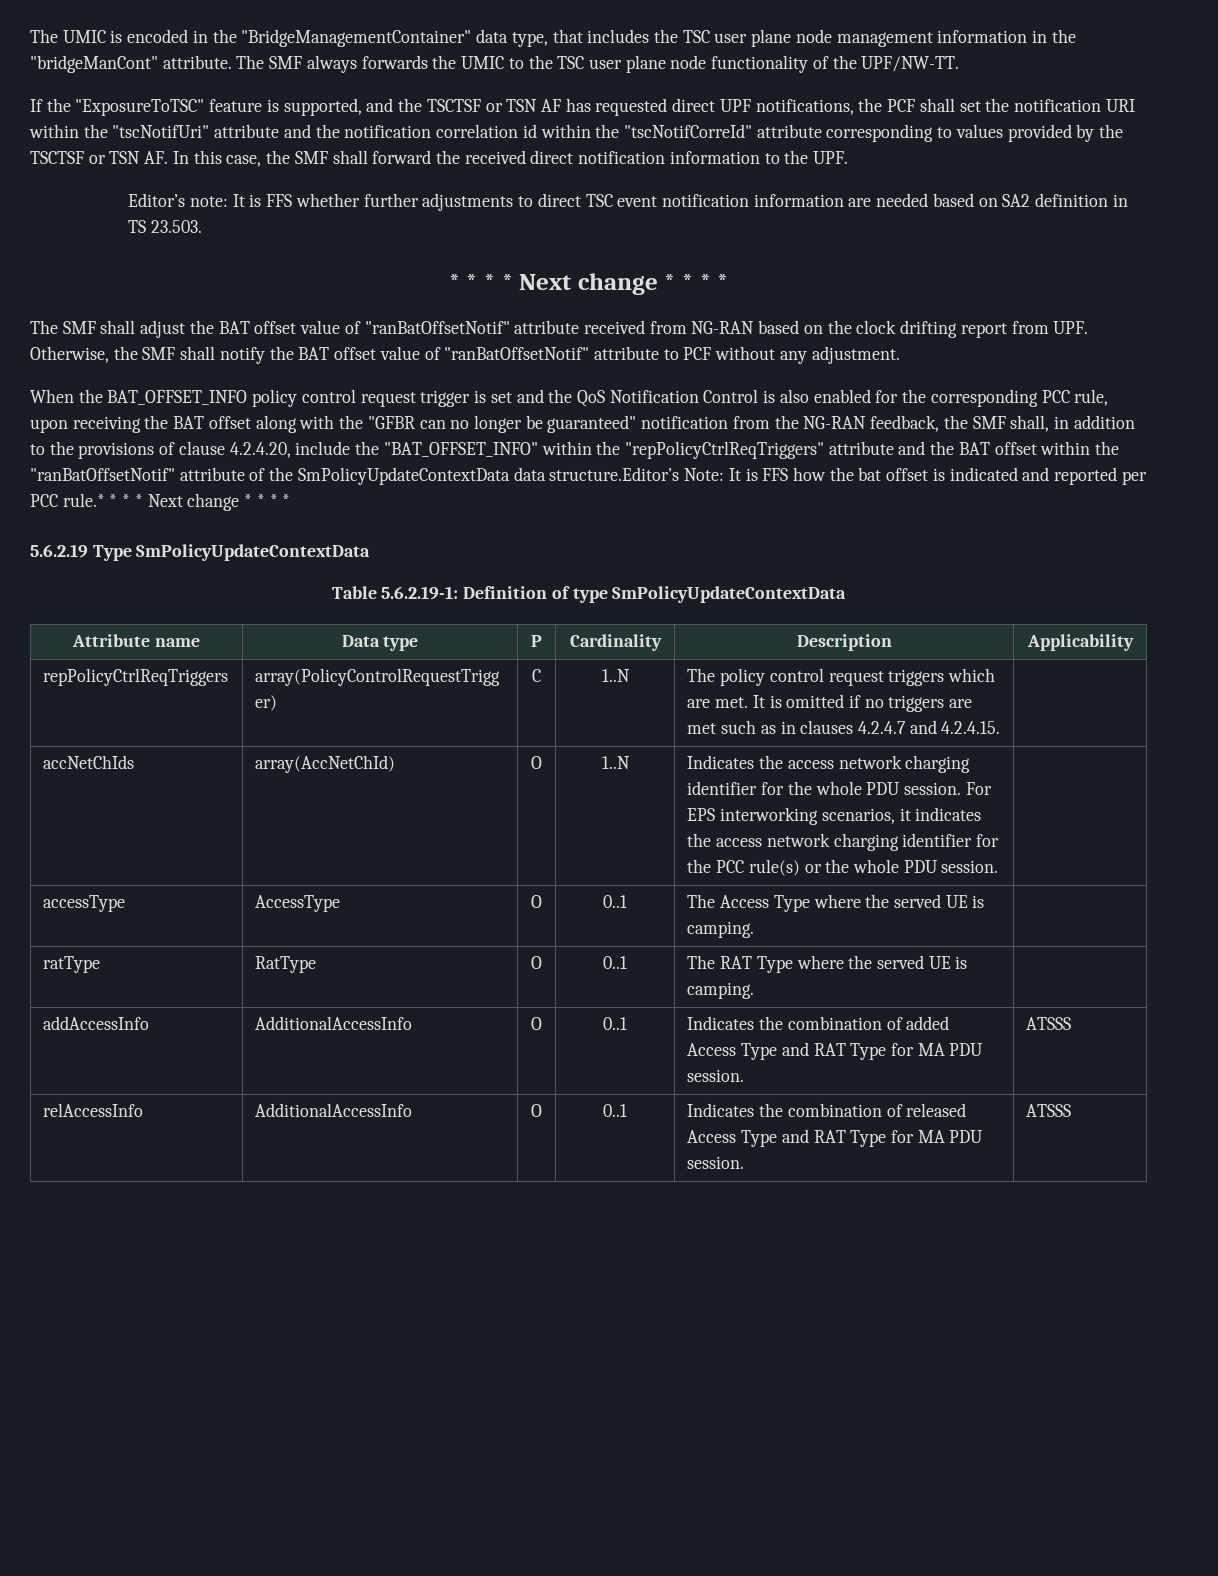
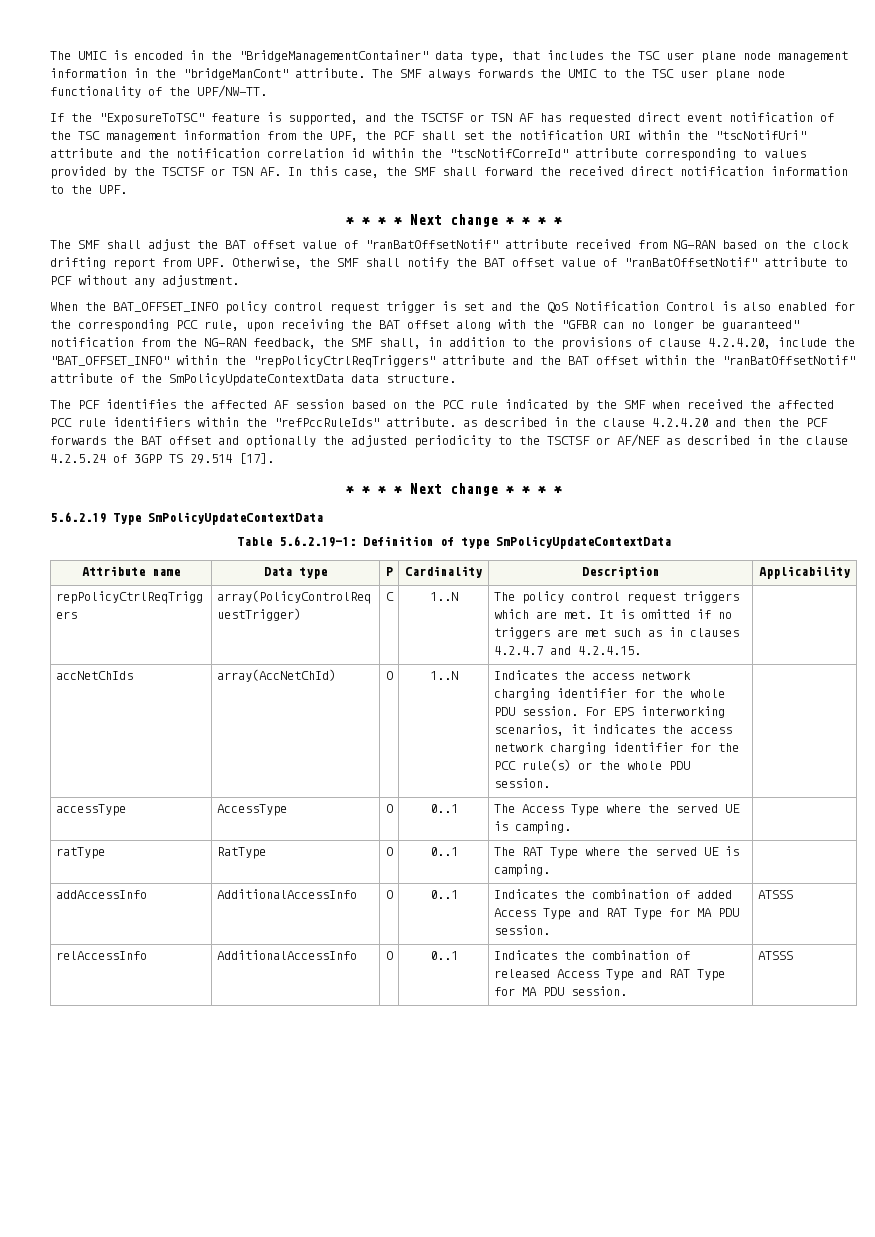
- If the "ExposureToTSC" feature is supported, and the TSCTSF or TSN AF has requested direct UPF notifications, the PCF shall set the notification URI within the "tscNotifUri" attribute and the notification correlation id within the "tscNotifCorreId" attribute corresponding to values provided by the TSCTSF or TSN AF. In this case, the SMF shall forward the received direct notification information to the UPF.
+ If the "ExposureToTSC" feature is supported, and the TSCTSF or TSN AF has requested direct event notification of the TSC management information from the UPF, the PCF shall set the notification URI within the "tscNotifUri" attribute and the notification correlation id within the "tscNotifCorreId" attribute corresponding to values provided by the TSCTSF or TSN AF. In this case, the SMF shall forward the received direct notification information to the UPF.
- Editor’s note: It is FFS whether further adjustments to direct TSC event notification information are needed based on SA2 definition in TS 23.503.
- When the BAT_OFFSET_INFO policy control request trigger is set and the QoS Notification Control is also enabled for the corresponding PCC rule, upon receiving the BAT offset along with the "GFBR can no longer be guaranteed" notification from the NG-RAN feedback, the SMF shall, in addition to the provisions of clause 4.2.4.20, include the "BAT_OFFSET_INFO" within the "repPolicyCtrlReqTriggers" attribute and the BAT offset within the "ranBatOffsetNotif" attribute of the SmPolicyUpdateContextData data structure.Editor’s Note: It is FFS how the bat offset is indicated and reported per PCC rule.* * * * Next change * * * *
+ When the BAT_OFFSET_INFO policy control request trigger is set and the QoS Notification Control is also enabled for the corresponding PCC rule, upon receiving the BAT offset along with the "GFBR can no longer be guaranteed" notification from the NG-RAN feedback, the SMF shall, in addition to the provisions of clause 4.2.4.20, include the "BAT_OFFSET_INFO" within the "repPolicyCtrlReqTriggers" attribute and the BAT offset within the "ranBatOffsetNotif" attribute of the SmPolicyUpdateContextData data structure.
+ The PCF identifies the affected AF session based on the PCC rule indicated by the SMF when received the affected PCC rule identifiers within the "refPccRuleIds" attribute. as described in the clause 4.2.4.20 and then the PCF forwards the BAT offset and optionally the adjusted periodicity to the TSCTSF or AF/NEF as described in the clause 4.2.5.24 of 3GPP TS 29.514 [17].
+ * * * * Next change * * * *

